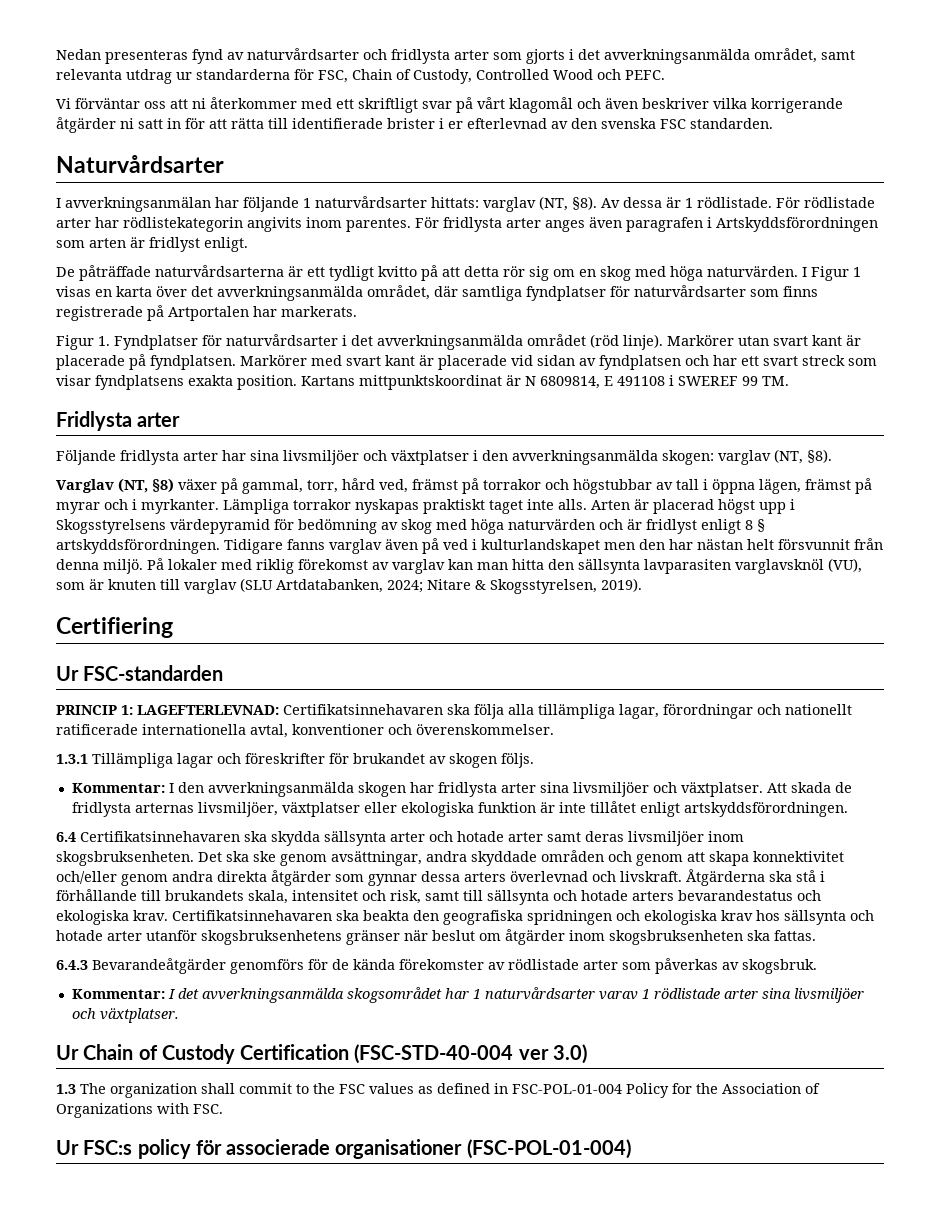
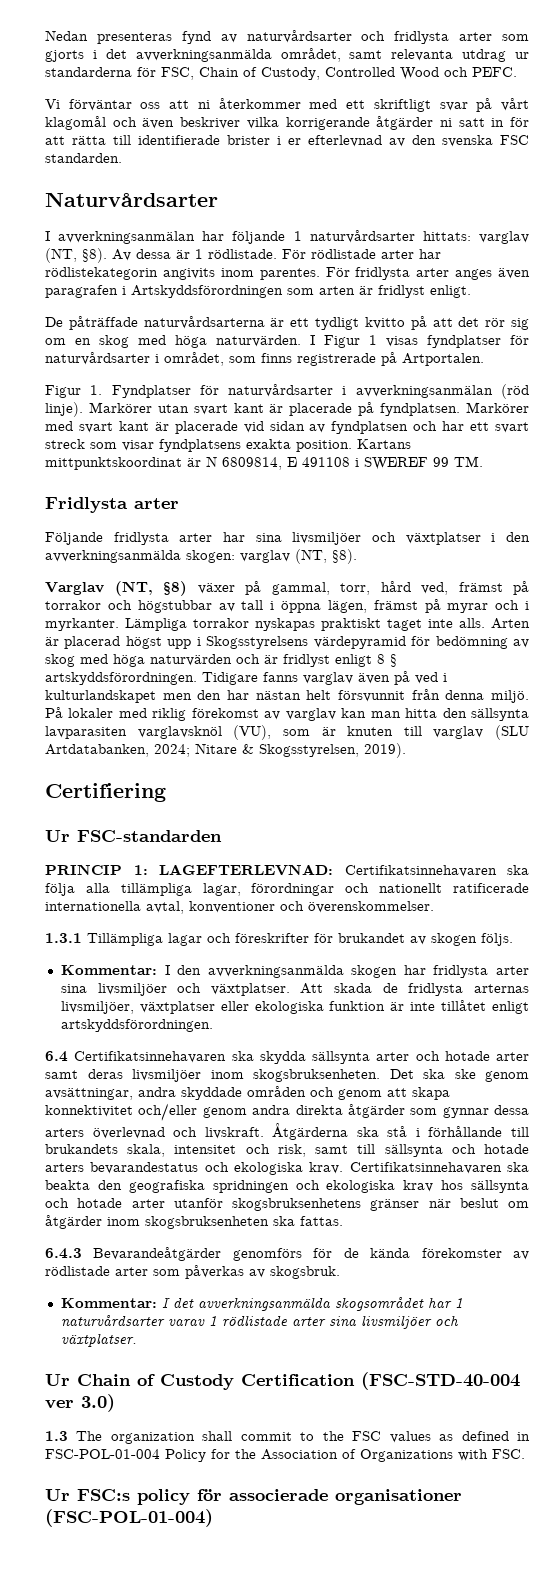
- De påträffade naturvårdsarterna är ett tydligt kvitto på att detta rör sig om en skog med höga naturvärden.
+ De påträffade naturvårdsarterna är ett tydligt kvitto på att det rör sig om en skog med höga naturvärden.
- I Figur 1 visas en karta över det avverkningsanmälda området, där samtliga fyndplatser för naturvårdsarter som finns registrerade på Artportalen har markerats.
+ I Figur 1 visas fyndplatser för naturvårdsarter i området, som finns registrerade på Artportalen.
- Figur 1. Fyndplatser för naturvårdsarter i det avverkningsanmälda området (röd linje).
+ Figur 1. Fyndplatser för naturvårdsarter i avverkningsanmälan (röd linje).

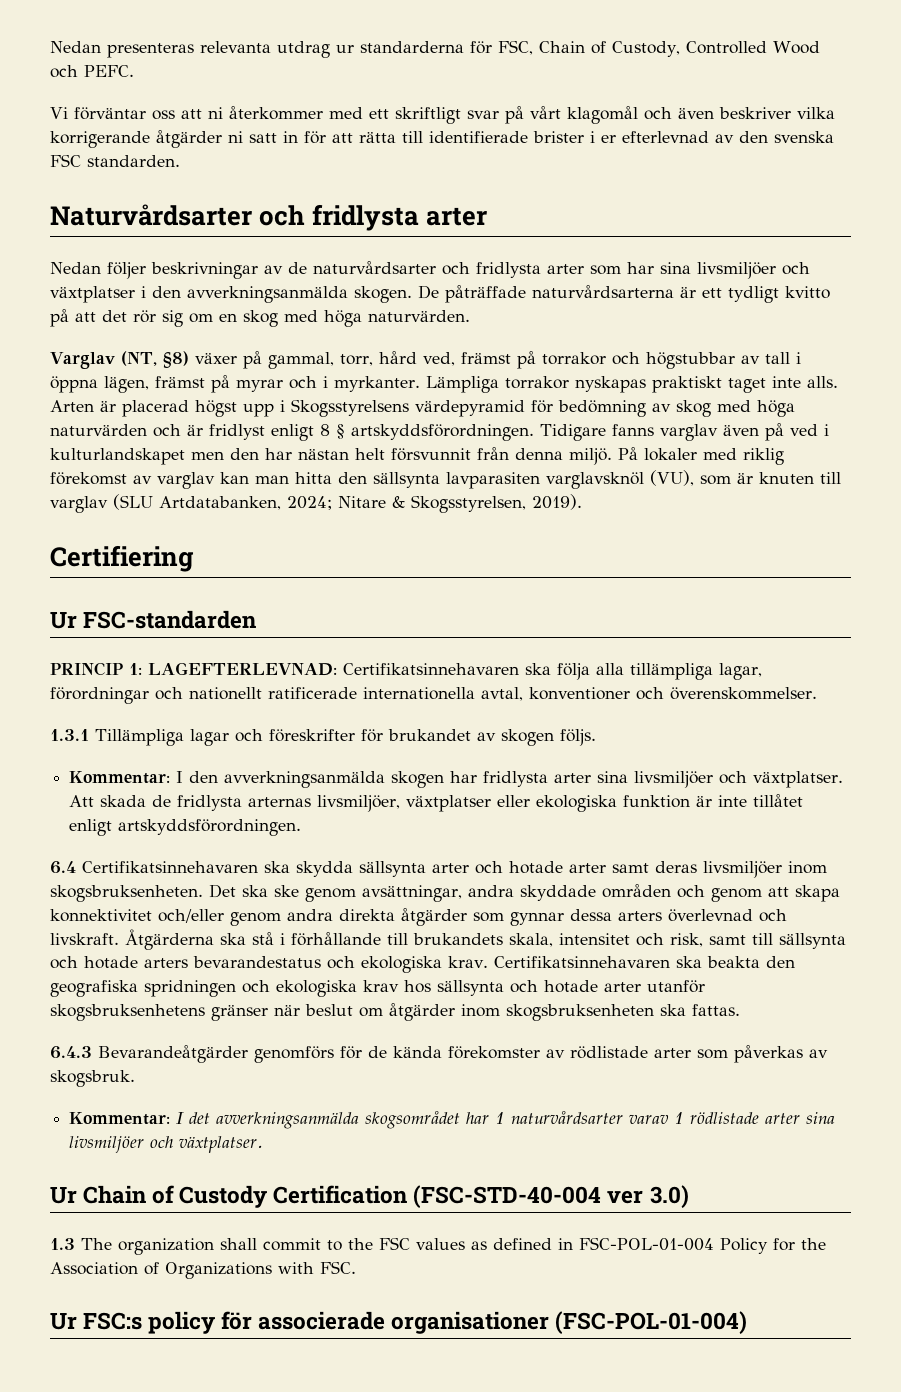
- Nedan presenteras fynd av naturvårdsarter och fridlysta arter som gjorts i det avverkningsanmälda området, samt relevanta utdrag ur standarderna för FSC, Chain of Custody, Controlled Wood och PEFC.
+ Nedan presenteras relevanta utdrag ur standarderna för FSC, Chain of Custody, Controlled Wood och PEFC.
- Naturvårdsarter
- I avverkningsanmälan har följande 1 naturvårdsarter hittats: varglav (NT, §8). Av dessa är 1 rödlistade. För rödlistade arter har rödlistekategorin angivits inom parentes. För fridlysta arter anges även paragrafen i Artskyddsförordningen som arten är fridlyst enligt.
- De påträffade naturvårdsarterna är ett tydligt kvitto på att det rör sig om en skog med höga naturvärden. I Figur 1 visas fyndplatser för naturvårdsarter i området, som finns registrerade på Artportalen.
- Figur 1. Fyndplatser för naturvårdsarter i avverkningsanmälan (röd linje). Markörer utan svart kant är placerade på fyndplatsen. Markörer med svart kant är placerade vid sidan av fyndplatsen och har ett svart streck som visar fyndplatsens exakta position. Kartans mittpunktskoordinat är N 6809814, E 491108 i SWEREF 99 TM.
- Fridlysta arter
- Följande fridlysta arter har sina livsmiljöer och växtplatser i den avverkningsanmälda skogen: varglav (NT, §8).
+ Naturvårdsarter och fridlysta arter
+ Nedan följer beskrivningar av de naturvårdsarter och fridlysta arter som har sina livsmiljöer och växtplatser i den avverkningsanmälda skogen. De påträffade naturvårdsarterna är ett tydligt kvitto på att det rör sig om en skog med höga naturvärden.

